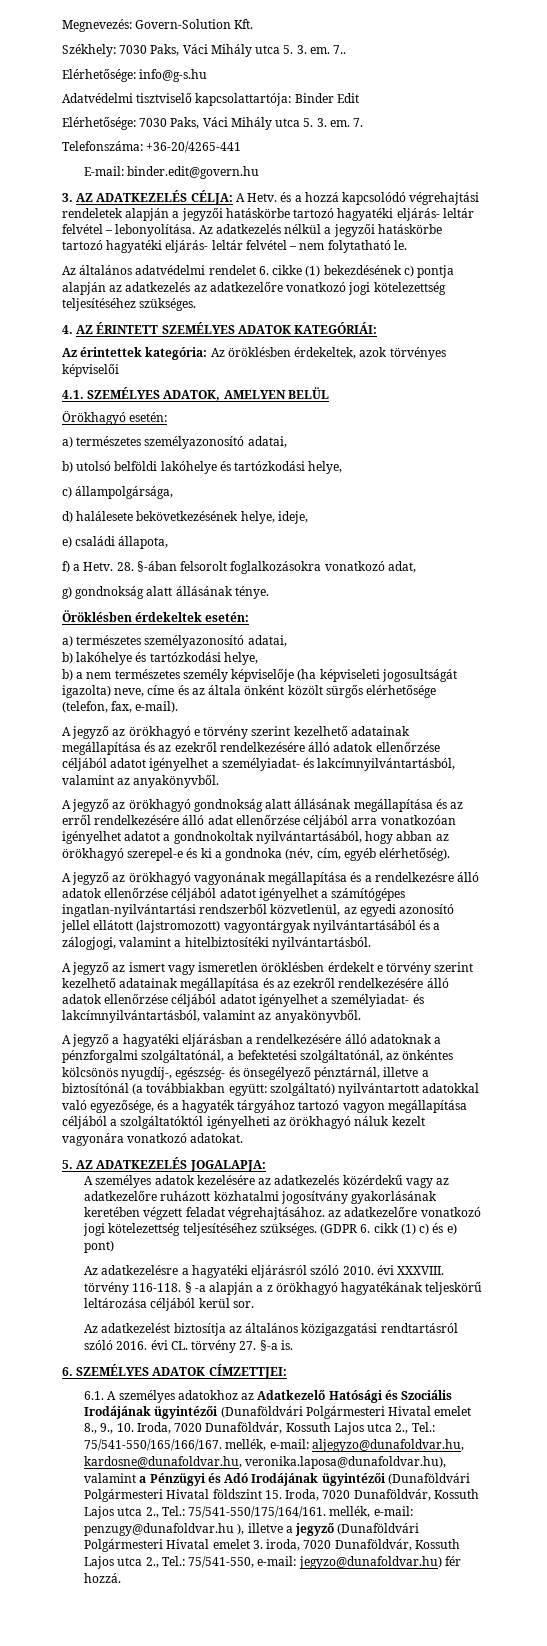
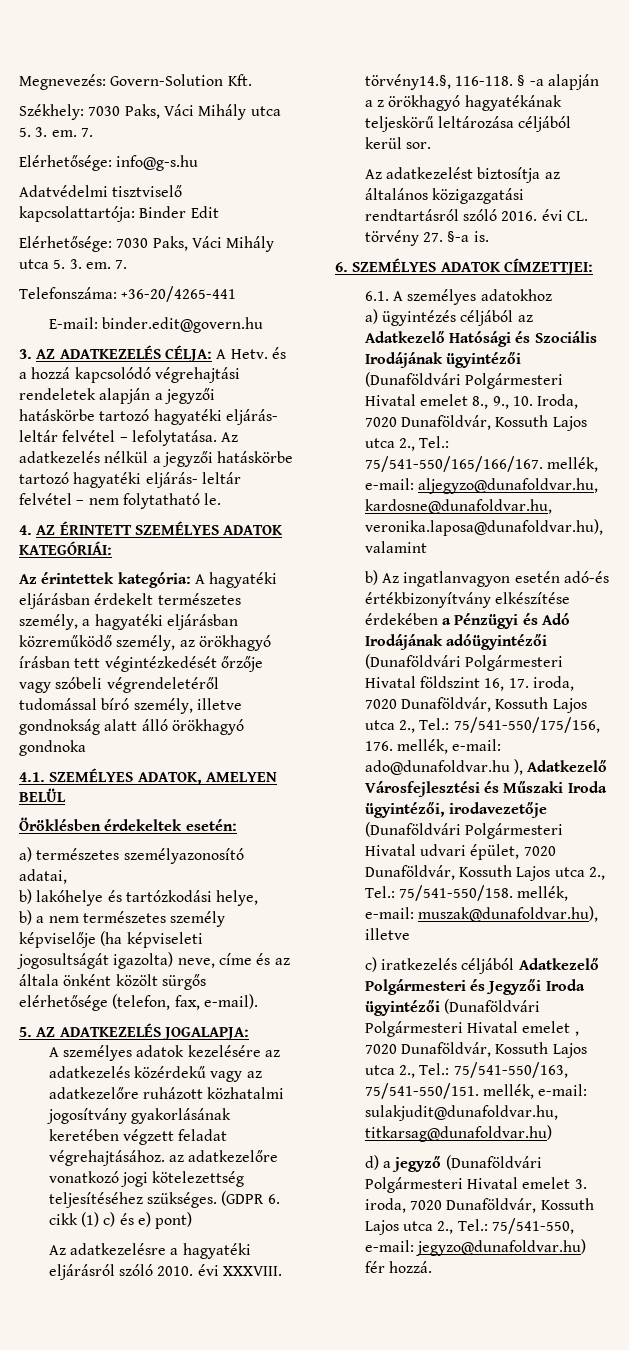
- Székhely: 7030 Paks, Váci Mihály utca 5. 3. em. 7..
+ Székhely: 7030 Paks, Váci Mihály utca 5. 3. em. 7.
- 3. AZ ADATKEZELÉS CÉLJA: A Hetv. és a hozzá kapcsolódó végrehajtási rendeletek alapján a jegyzői hatáskörbe tartozó hagyatéki eljárás- leltár felvétel – lebonyolítása.
+ 3. AZ ADATKEZELÉS CÉLJA: A Hetv. és a hozzá kapcsolódó végrehajtási rendeletek alapján a jegyzői hatáskörbe tartozó hagyatéki eljárás- leltár felvétel – lefolytatása.
- Az általános adatvédelmi rendelet 6. cikke (1) bekezdésének c) pontja alapján az adatkezelés az adatkezelőre vonatkozó jogi kötelezettség teljesítéséhez szükséges.
- Az érintettek kategória: Az öröklésben érdekeltek, azok törvényes képviselői
+ Az érintettek kategória: A hagyatéki eljárásban érdekelt természetes személy, a hagyatéki eljárásban közreműködő személy, az örökhagyó írásban tett végintézkedését őrzője vagy szóbeli végrendeletéről tudomással bíró személy, illetve gondnokság alatt álló örökhagyó gondnoka
- Örökhagyó esetén:
- a) természetes személyazonosító adatai,
- b) utolsó belföldi lakóhelye és tartózkodási helye,
- c) állampolgársága,
- d) halálesete bekövetkezésének helye, ideje,
- e) családi állapota,
- f) a Hetv. 28. §-ában felsorolt foglalkozásokra vonatkozó adat,
- g) gondnokság alatt állásának ténye.
- A jegyző az örökhagyó e törvény szerint kezelhető adatainak megállapítása és az ezekről rendelkezésére álló adatok ellenőrzése céljából adatot igényelhet a személyiadat- és lakcímnyilvántartásból, valamint az anyakönyvből.
- A jegyző az örökhagyó gondnokság alatt állásának megállapítása és az erről rendelkezésére álló adat ellenőrzése céljából arra vonatkozóan igényelhet adatot a gondnokoltak nyilvántartásából, hogy abban az örökhagyó szerepel-e és ki a gondnoka (név, cím, egyéb elérhetőség).
- A jegyző az örökhagyó vagyonának megállapítása és a rendelkezésre álló adatok ellenőrzése céljából adatot igényelhet a számítógépes ingatlan-nyilvántartási rendszerből közvetlenül, az egyedi azonosító jellel ellátott (lajstromozott) vagyontárgyak nyilvántartásából és a zálogjogi, valamint a hitelbiztosítéki nyilvántartásból.
- A jegyző az ismert vagy ismeretlen öröklésben érdekelt e törvény szerint kezelhető adatainak megállapítása és az ezekről rendelkezésére álló adatok ellenőrzése céljából adatot igényelhet a személyiadat- és lakcímnyilvántartásból, valamint az anyakönyvből.
- A jegyző a hagyatéki eljárásban a rendelkezésére álló adatoknak a pénzforgalmi szolgáltatónál, a befektetési szolgáltatónál, az önkéntes kölcsönös nyugdíj-, egészség- és önsegélyező pénztárnál, illetve a biztosítónál (a továbbiakban együtt: szolgáltató) nyilvántartott adatokkal való egyezősége, és a hagyaték tárgyához tartozó vagyon megállapítása céljából a szolgáltatóktól igényelheti az örökhagyó náluk kezelt vagyonára vonatkozó adatokat.
- Az adatkezelésre a hagyatéki eljárásról szóló 2010. évi XXXVIII. törvény 116-118.
+ Az adatkezelésre a hagyatéki eljárásról szóló 2010. évi XXXVIII. törvény14.§, 116-118.
- 6.1. A személyes adatokhoz az Adatkezelő Hatósági és Szociális Irodájának ügyintézői (Dunaföldvári Polgármesteri Hivatal emelet 8., 9., 10. Iroda, 7020 Dunaföldvár, Kossuth Lajos utca 2., Tel.:
+ 6.1. A személyes adatokhoz
+ a) ügyintézés céljából az Adatkezelő Hatósági és Szociális Irodájának ügyintézői (Dunaföldvári Polgármesteri Hivatal emelet 8., 9., 10. Iroda, 7020 Dunaföldvár, Kossuth Lajos utca 2., Tel.:
- aljegyzo@dunafoldvar.hu, kardosne@dunafoldvar.hu, veronika.laposa@dunafoldvar.hu), valamint a Pénzügyi és Adó Irodájának ügyintézői (Dunaföldvári Polgármesteri Hivatal földszint 15. Iroda, 7020 Dunaföldvár, Kossuth Lajos utca 2., Tel.: 75/541-550/175/164/161. mellék, e-mail: penzugy@dunafoldvar.hu ), illetve a jegyző (Dunaföldvári Polgármesteri Hivatal emelet 3. iroda, 7020 Dunaföldvár, Kossuth Lajos utca 2., Tel.:
+ aljegyzo@dunafoldvar.hu, kardosne@dunafoldvar.hu, veronika.laposa@dunafoldvar.hu), valamint
+ b) Az ingatlanvagyon esetén adó-és értékbizonyítvány elkészítése érdekében a Pénzügyi és Adó Irodájának adóügyintézői (Dunaföldvári Polgármesteri Hivatal földszint 16, 17. iroda, 7020 Dunaföldvár, Kossuth Lajos utca 2., Tel.: 75/541-550/175/156, 176. mellék, e-mail: ado@dunafoldvar.hu ), Adatkezelő Városfejlesztési és Műszaki Iroda ügyintézői, irodavezetője (Dunaföldvári Polgármesteri Hivatal udvari épület, 7020 Dunaföldvár, Kossuth Lajos utca 2., Tel.: 75/541-550/158. mellék, e-mail: muszak@dunafoldvar.hu), illetve
+ c) iratkezelés céljából Adatkezelő Polgármesteri és Jegyzői Iroda ügyintézői (Dunaföldvári Polgármesteri Hivatal emelet , 7020 Dunaföldvár, Kossuth Lajos utca 2., Tel.: 75/541-550/163, 75/541-550/151. mellék, e-mail: sulakjudit@dunafoldvar.hu, titkarsag@dunafoldvar.hu)
+ d) a jegyző (Dunaföldvári Polgármesteri Hivatal emelet 3. iroda, 7020 Dunaföldvár, Kossuth Lajos utca 2., Tel.:

